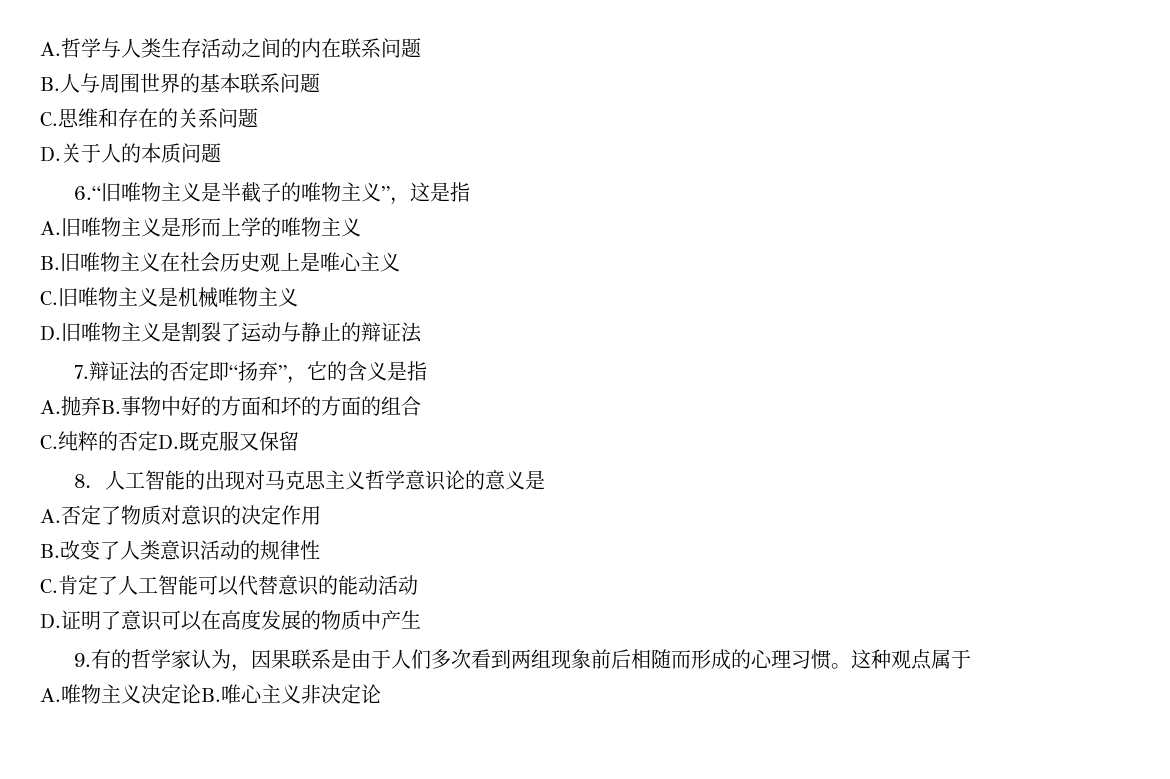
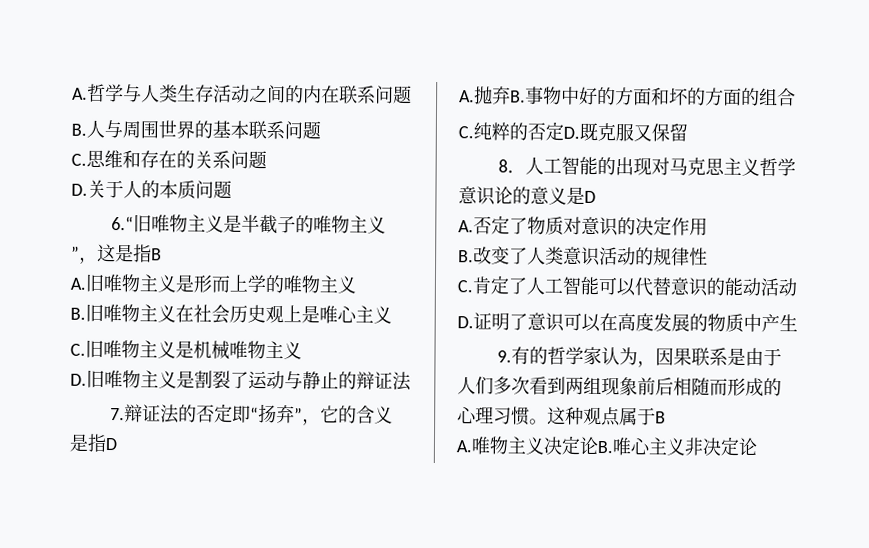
- 6.“旧唯物主义是半截子的唯物主义”，这是指
+ 6.“旧唯物主义是半截子的唯物主义”，这是指B
- 7.辩证法的否定即“扬弃”，它的含义是指
+ 7.辩证法的否定即“扬弃”，它的含义是指D
- 8．人工智能的出现对马克思主义哲学意识论的意义是
+ 8．人工智能的出现对马克思主义哲学意识论的意义是D
- 这种观点属于
+ 这种观点属于B

